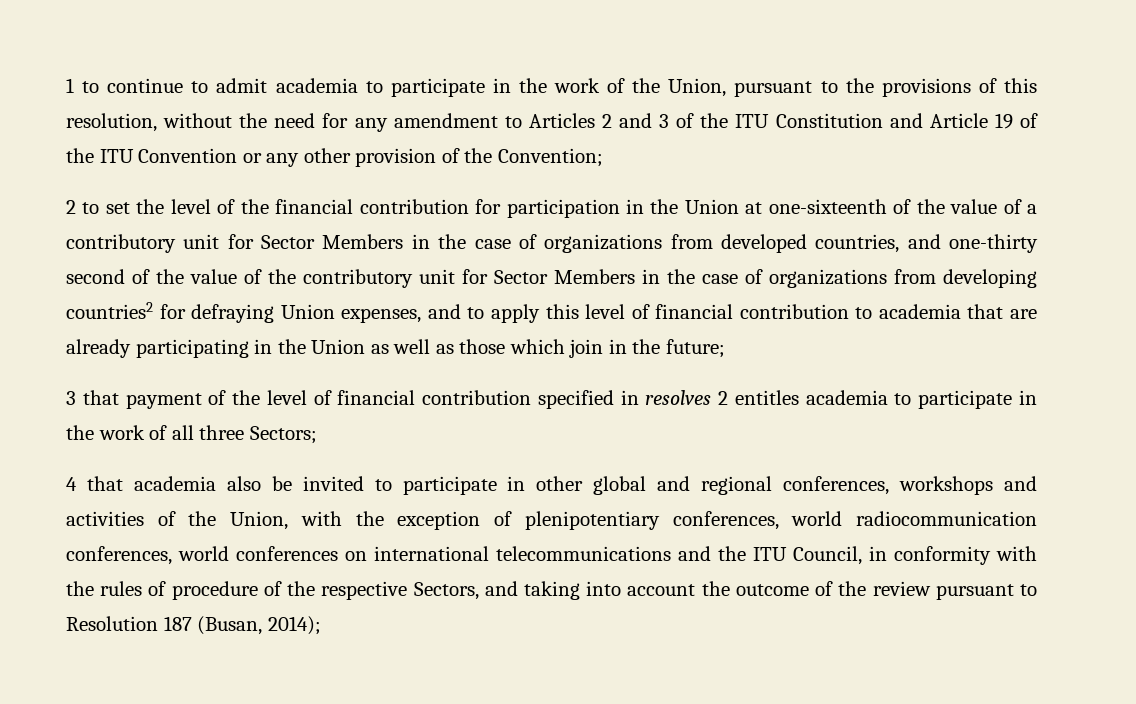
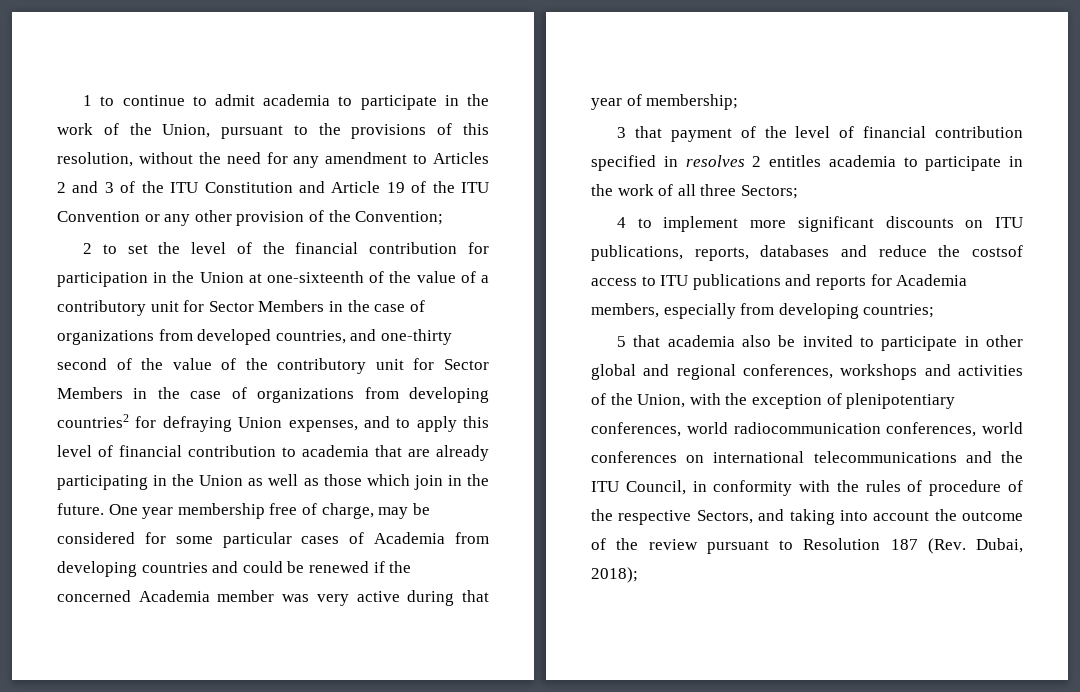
- 2 to set the level of the financial contribution for participation in the Union at one-sixteenth of the value of a contributory unit for Sector Members in the case of organizations from developed countries, and one-thirty second of the value of the contributory unit for Sector Members in the case of organizations from developing countries2 for defraying Union expenses, and to apply this level of financial contribution to academia that are already participating in the Union as well as those which join in the future;
+ 2 to set the level of the financial contribution for participation in the Union at one-sixteenth of the value of a contributory unit for Sector Members in the case of organizations from developed countries, and one-thirty second of the value of the contributory unit for Sector Members in the case of organizations from developing countries2 for defraying Union expenses, and to apply this level of financial contribution to academia that are already participating in the Union as well as those which join in the future. One year membership free of charge, may be considered for some particular cases of Academia from developing countries and could be renewed if the concerned Academia member was very active during that year of membership;
- 4 that academia also be invited to participate in other global and regional conferences, workshops and activities of the Union, with the exception of plenipotentiary conferences, world radiocommunication conferences, world conferences on international telecommunications and the ITU Council, in conformity with the rules of procedure of the respective Sectors, and taking into account the outcome of the review pursuant to Resolution 187 (Busan, 2014);
+ 4 to implement more significant discounts on ITU publications, reports, databases and reduce the costsof access to ITU publications and reports for Academia members, especially from developing countries;
+ 5 that academia also be invited to participate in other global and regional conferences, workshops and activities of the Union, with the exception of plenipotentiary conferences, world radiocommunication conferences, world conferences on international telecommunications and the ITU Council, in conformity with the rules of procedure of the respective Sectors, and taking into account the outcome of the review pursuant to Resolution 187 (Rev. Dubai, 2018);

